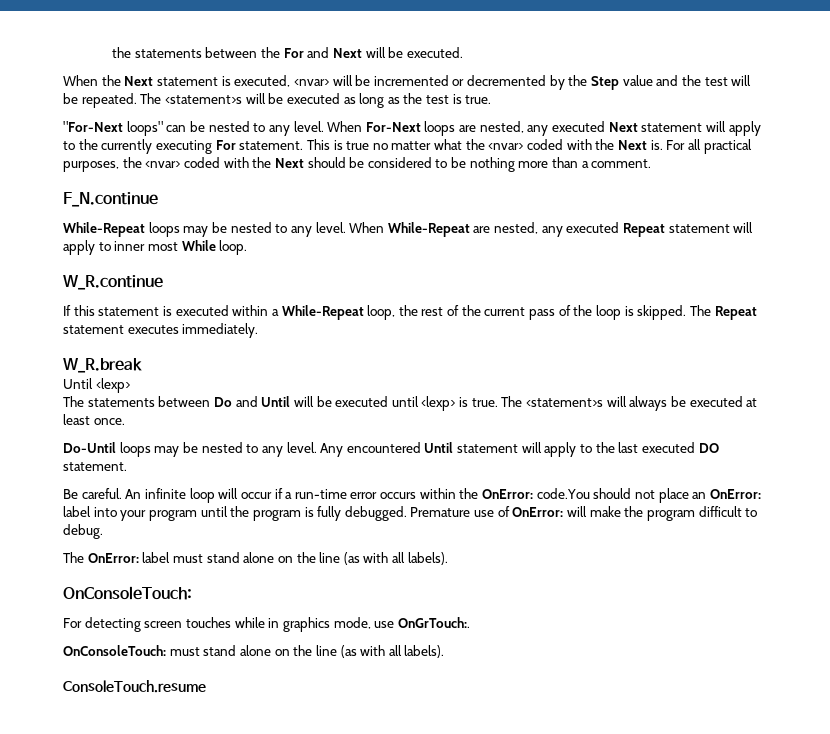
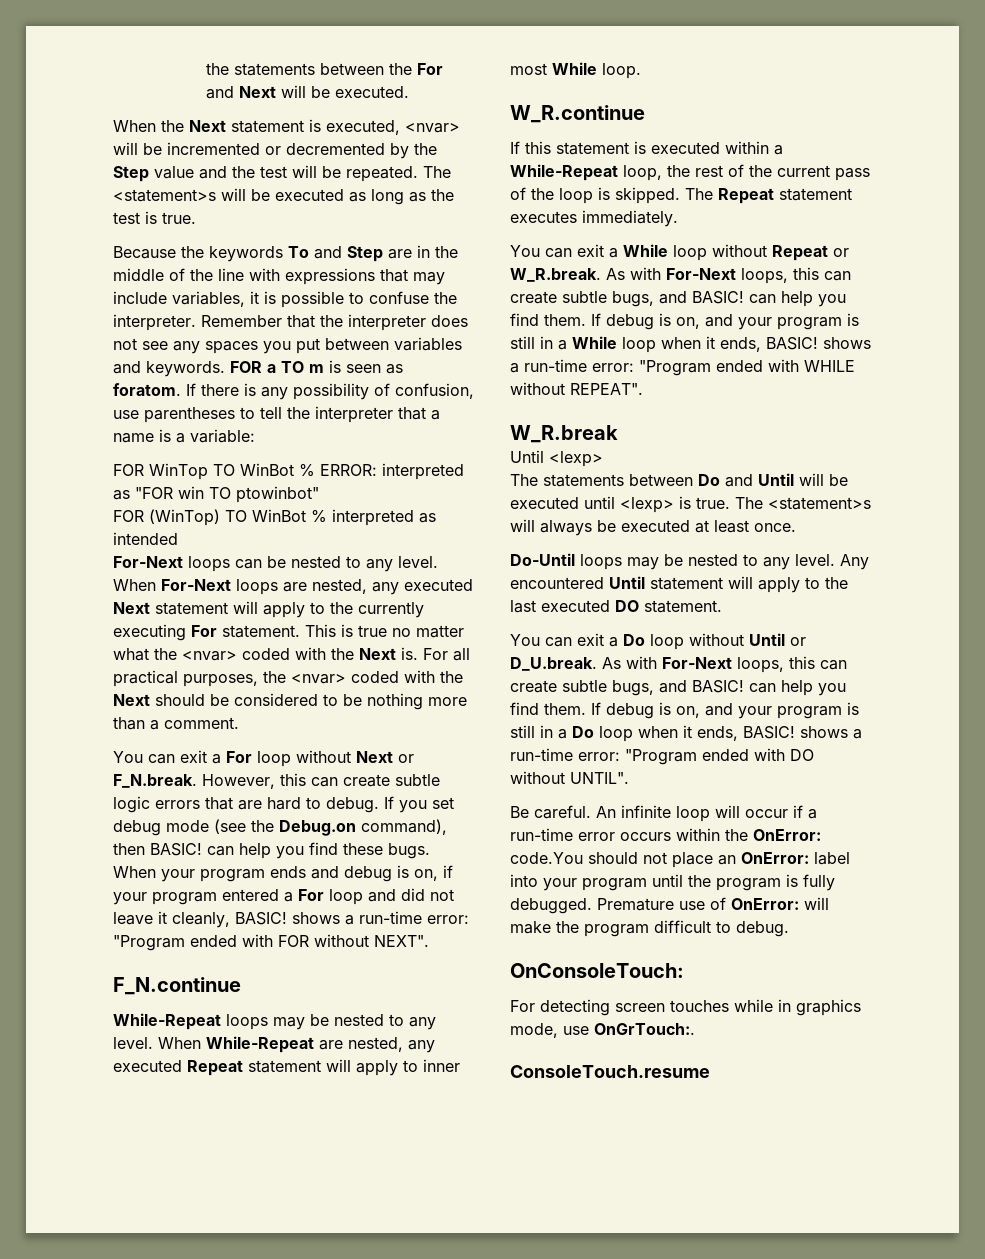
- "For-Next loops" can be nested to any level.
+ Because the keywords To and Step are in the middle of the line with expressions that may include variables, it is possible to confuse the interpreter. Remember that the interpreter does not see any spaces you put between variables and keywords. FOR a TO m is seen as foratom. If there is any possibility of confusion, use parentheses to tell the interpreter that a name is a variable:
+ FOR WinTop TO WinBot % ERROR: interpreted as "FOR win TO ptowinbot"
+ FOR (WinTop) TO WinBot % interpreted as intended
+ For-Next loops can be nested to any level.
+ You can exit a For loop without Next or F_N.break. However, this can create subtle logic errors that are hard to debug. If you set debug mode (see the Debug.on command), then BASIC! can help you find these bugs. When your program ends and debug is on, if your program entered a For loop and did not leave it cleanly, BASIC! shows a run-time error: "Program ended with FOR without NEXT".
+ You can exit a While loop without Repeat or W_R.break. As with For-Next loops, this can create subtle bugs, and BASIC! can help you find them. If debug is on, and your program is still in a While loop when it ends, BASIC! shows a run-time error: "Program ended with WHILE without REPEAT".
+ You can exit a Do loop without Until or D_U.break. As with For-Next loops, this can create subtle bugs, and BASIC! can help you find them. If debug is on, and your program is still in a Do loop when it ends, BASIC! shows a run-time error: "Program ended with DO without UNTIL".
- The OnError: label must stand alone on the line (as with all labels).
- OnConsoleTouch: must stand alone on the line (as with all labels).

